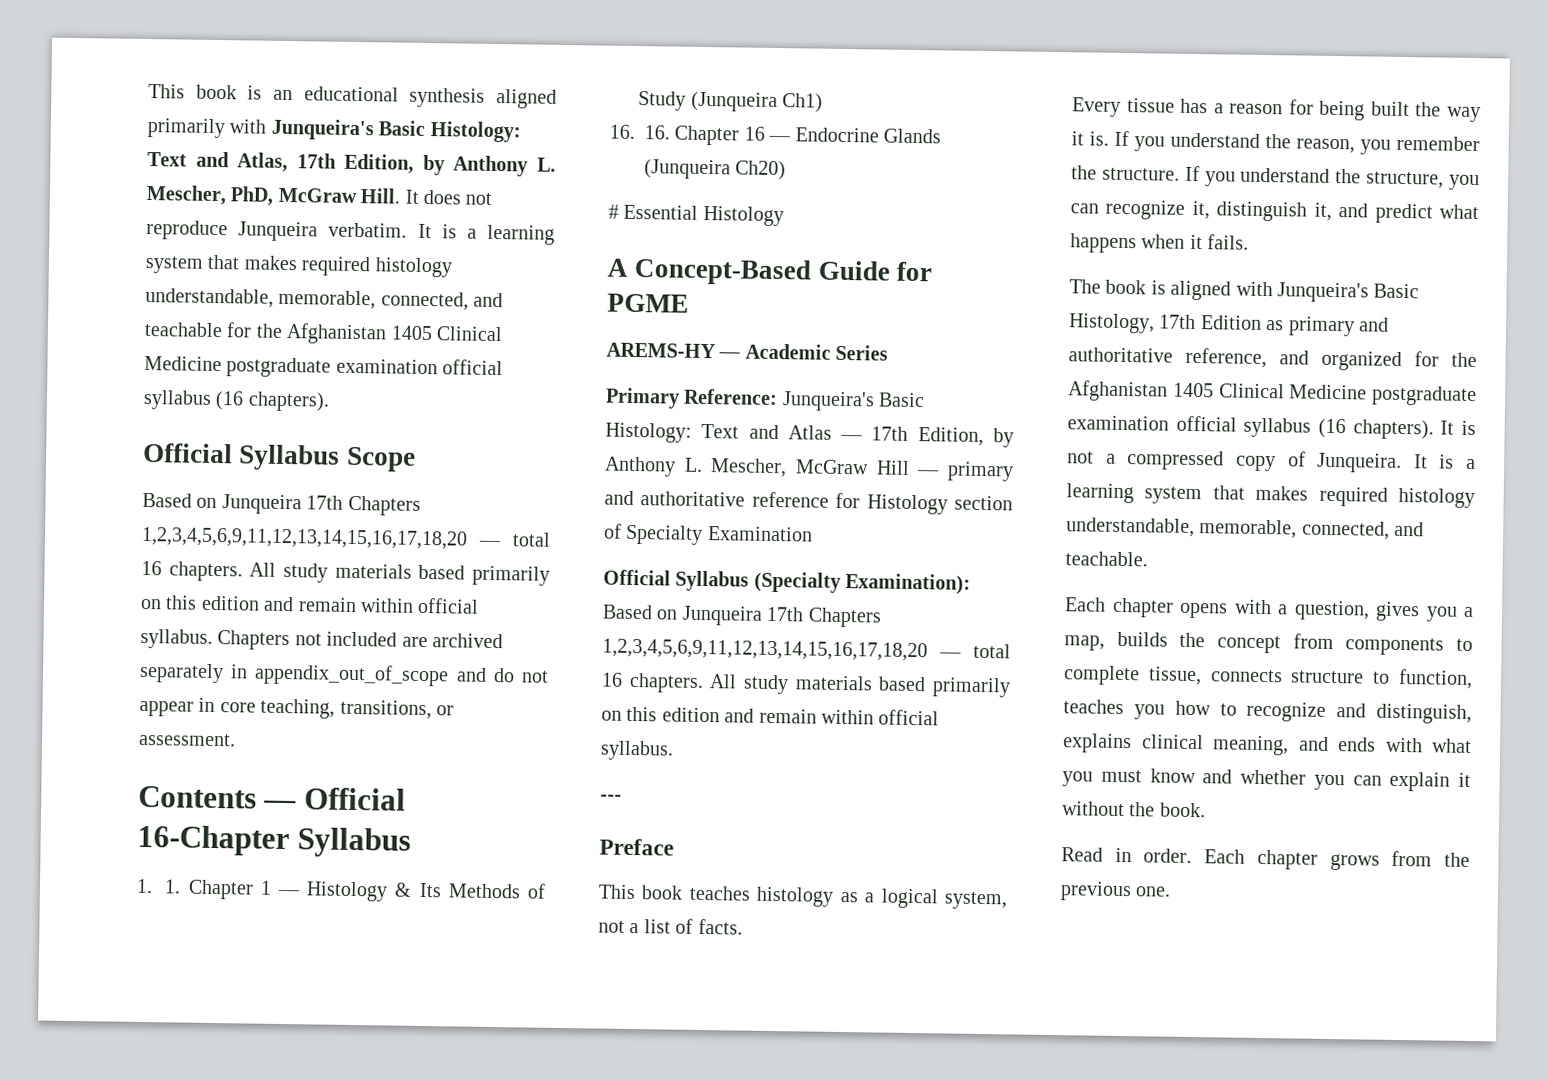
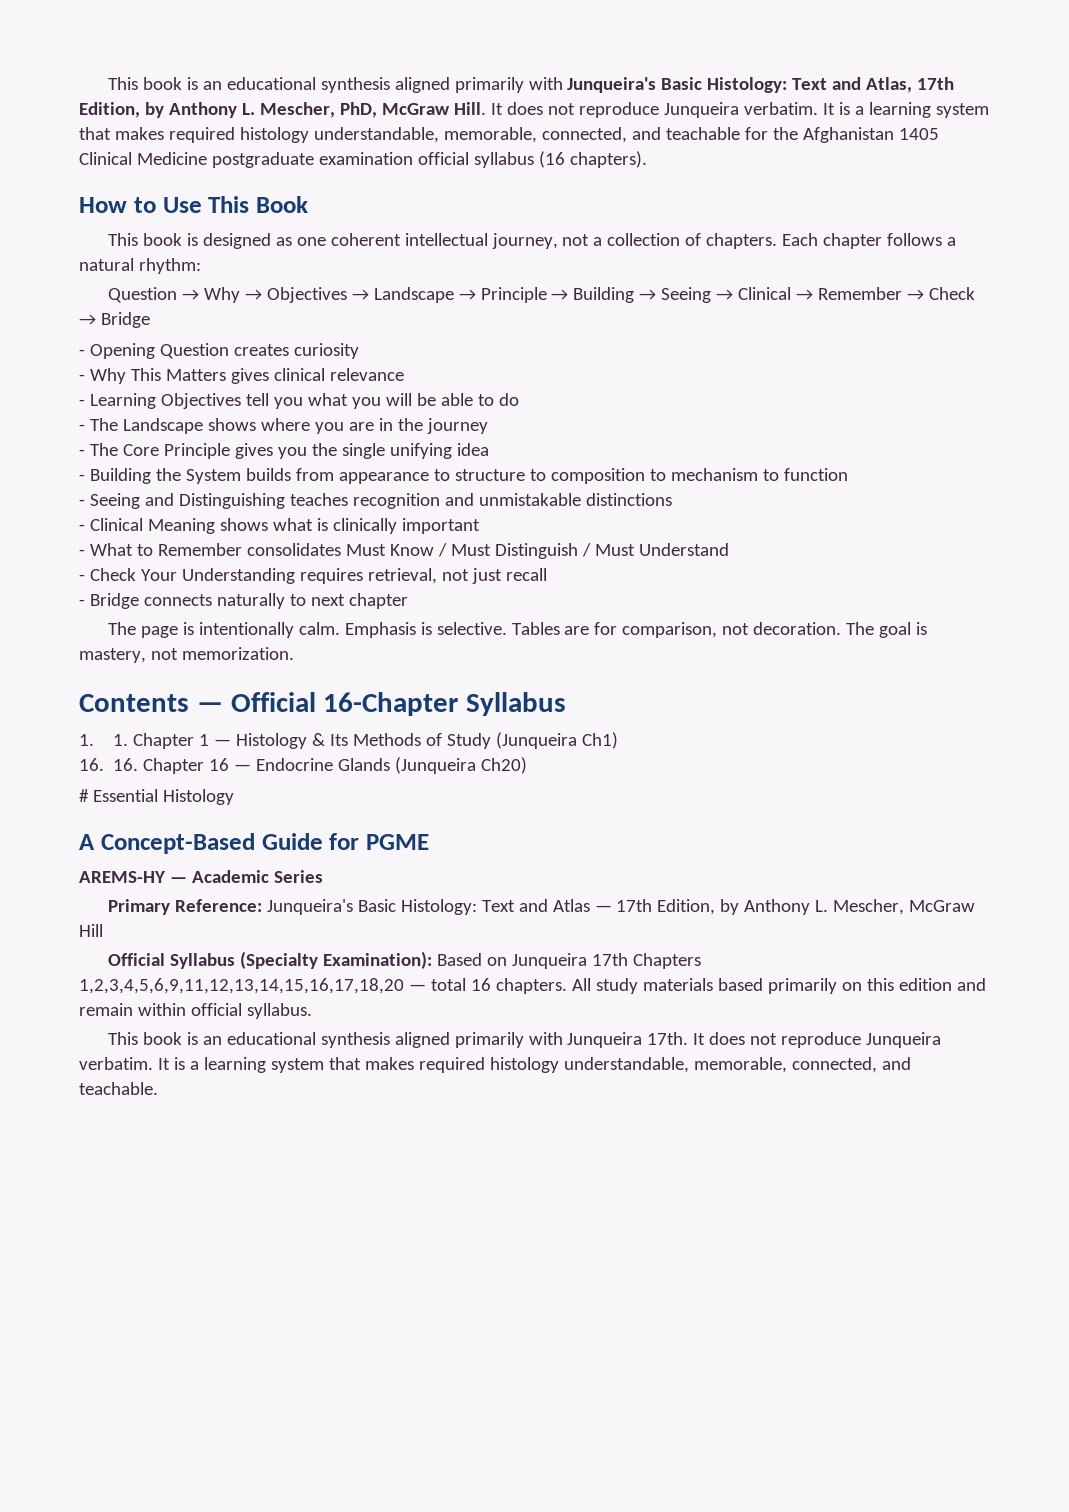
- Official Syllabus Scope
- Based on Junqueira 17th Chapters 1,2,3,4,5,6,9,11,12,13,14,15,16,17,18,20 — total 16 chapters. All study materials based primarily on this edition and remain within official syllabus. Chapters not included are archived separately in appendix_out_of_scope and do not appear in core teaching, transitions, or assessment.
+ How to Use This Book
+ This book is designed as one coherent intellectual journey, not a collection of chapters. Each chapter follows a natural rhythm:
+ Question → Why → Objectives → Landscape → Principle → Building → Seeing → Clinical → Remember → Check → Bridge
+ - Opening Question creates curiosity
+ - Why This Matters gives clinical relevance
+ - Learning Objectives tell you what you will be able to do
+ - The Landscape shows where you are in the journey
+ - The Core Principle gives you the single unifying idea
+ - Building the System builds from appearance to structure to composition to mechanism to function
+ - Seeing and Distinguishing teaches recognition and unmistakable distinctions
+ - Clinical Meaning shows what is clinically important
+ - What to Remember consolidates Must Know / Must Distinguish / Must Understand
+ - Check Your Understanding requires retrieval, not just recall
+ - Bridge connects naturally to next chapter
+ The page is intentionally calm. Emphasis is selective. Tables are for comparison, not decoration. The goal is mastery, not memorization.
- Primary Reference: Junqueira's Basic Histology: Text and Atlas — 17th Edition, by Anthony L. Mescher, McGraw Hill — primary and authoritative reference for Histology section of Specialty Examination
+ Primary Reference: Junqueira's Basic Histology: Text and Atlas — 17th Edition, by Anthony L. Mescher, McGraw Hill
- ---
- Preface
- This book teaches histology as a logical system, not a list of facts.
- Every tissue has a reason for being built the way it is. If you understand the reason, you remember the structure. If you understand the structure, you can recognize it, distinguish it, and predict what happens when it fails.
- The book is aligned with Junqueira's Basic Histology, 17th Edition as primary and authoritative reference, and organized for the Afghanistan 1405 Clinical Medicine postgraduate examination official syllabus (16 chapters). It is not a compressed copy of Junqueira.
+ This book is an educational synthesis aligned primarily with Junqueira 17th. It does not reproduce Junqueira verbatim.
- Each chapter opens with a question, gives you a map, builds the concept from components to complete tissue, connects structure to function, teaches you how to recognize and distinguish, explains clinical meaning, and ends with what you must know and whether you can explain it without the book.
- Read in order. Each chapter grows from the previous one.

